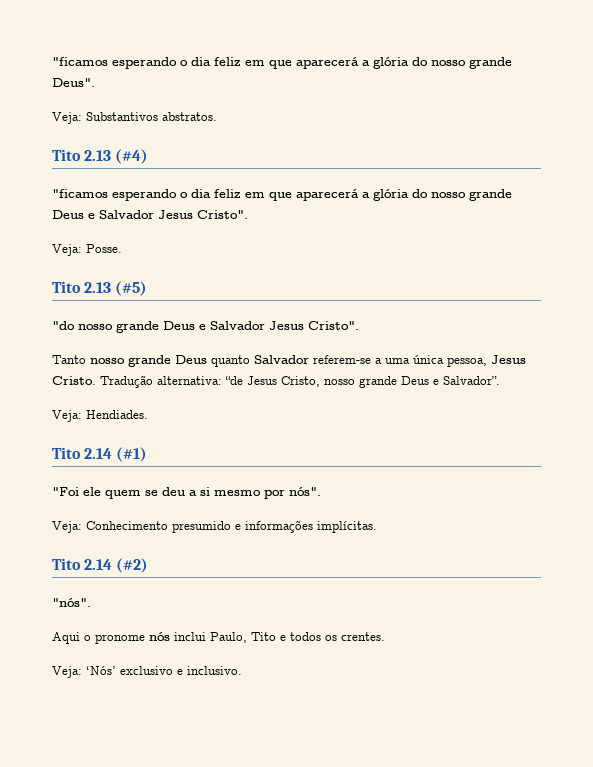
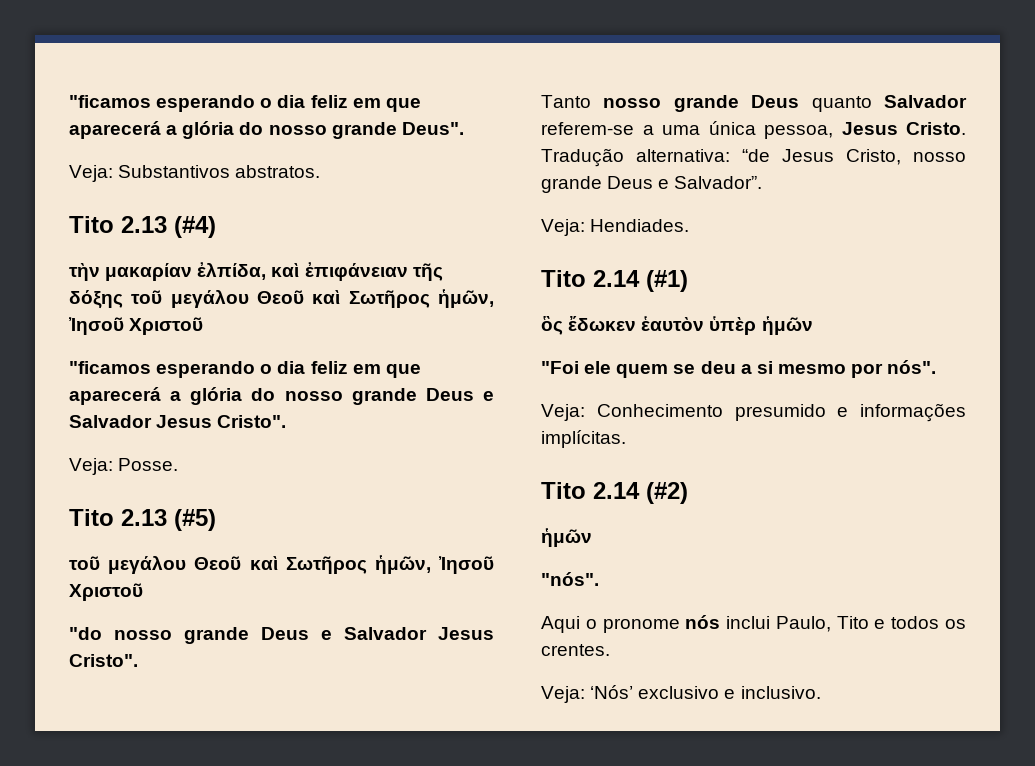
+ τὴν μακαρίαν ἐλπίδα, καὶ ἐπιφάνειαν τῆς δόξης τοῦ μεγάλου Θεοῦ καὶ Σωτῆρος ἡμῶν, Ἰησοῦ Χριστοῦ
  Tito 2.13 (#5)
+ τοῦ μεγάλου Θεοῦ καὶ Σωτῆρος ἡμῶν, Ἰησοῦ Χριστοῦ
+ ὃς ἔδωκεν ἑαυτὸν ὑπὲρ ἡμῶν
  Tito 2.14 (#2)
+ ἡμῶν

